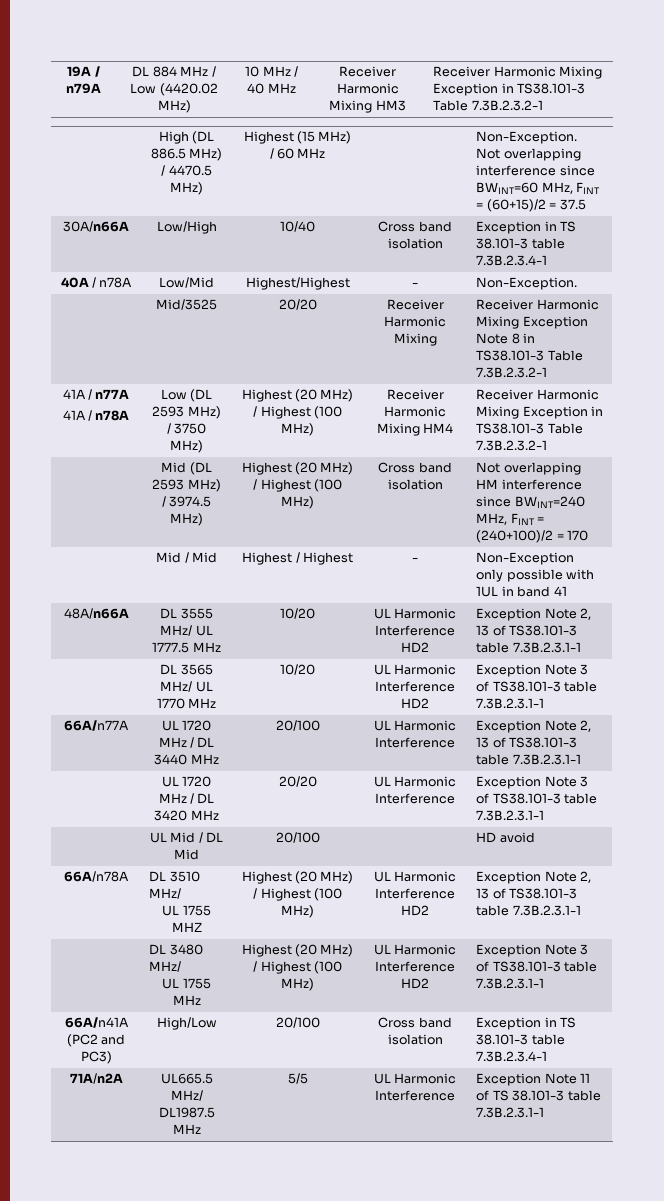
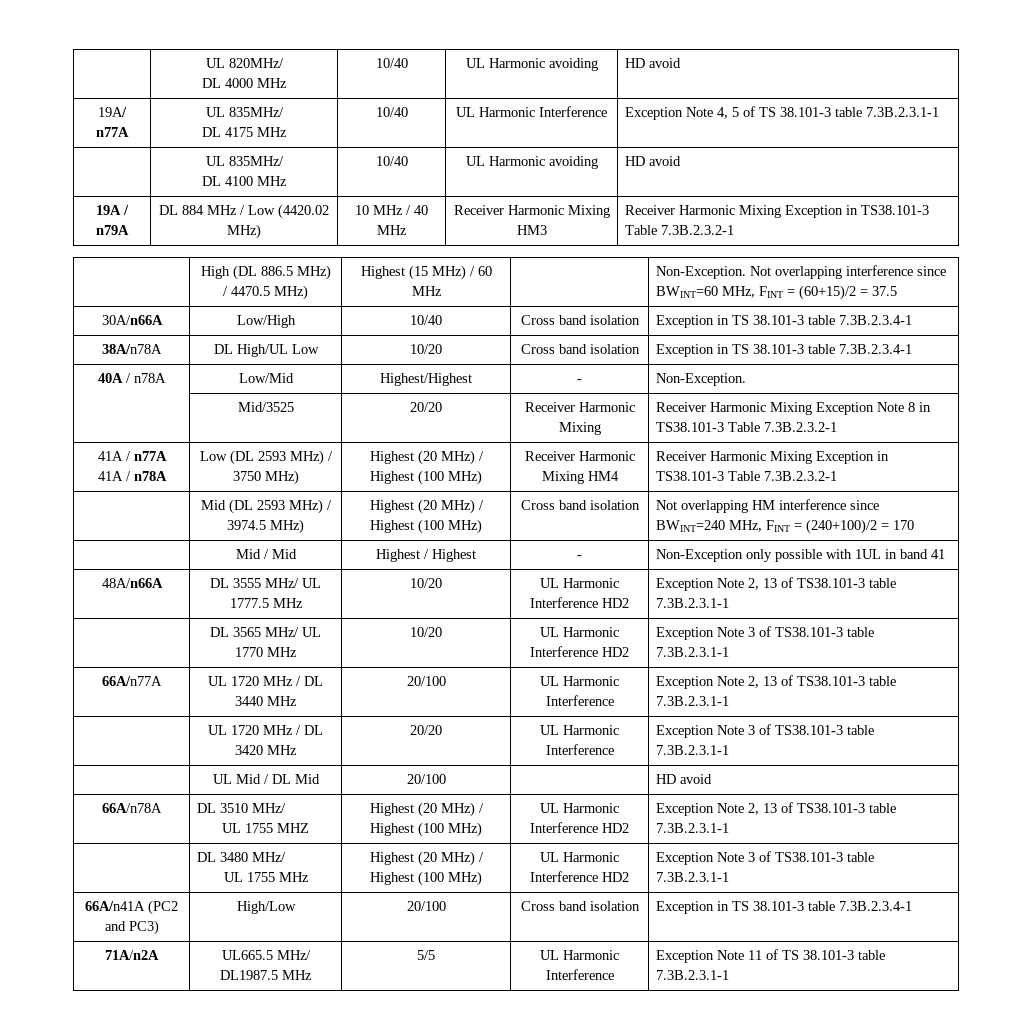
+ | UL 820MHz/
+ DL 4000 MHz | 10/40 | UL Harmonic avoiding | HD avoid
+ 19A/ n77A | UL 835MHz/
+ DL 4175 MHz | 10/40 | UL Harmonic Interference | Exception Note 4, 5 of TS 38.101-3 table 7.3B.2.3.1-1
+ | UL 835MHz/
+ DL 4100 MHz | 10/40 | UL Harmonic avoiding | HD avoid
+ 38A/n78A | DL High/UL Low | 10/20 | Cross band isolation | Exception in TS 38.101-3 table 7.3B.2.3.4-1

